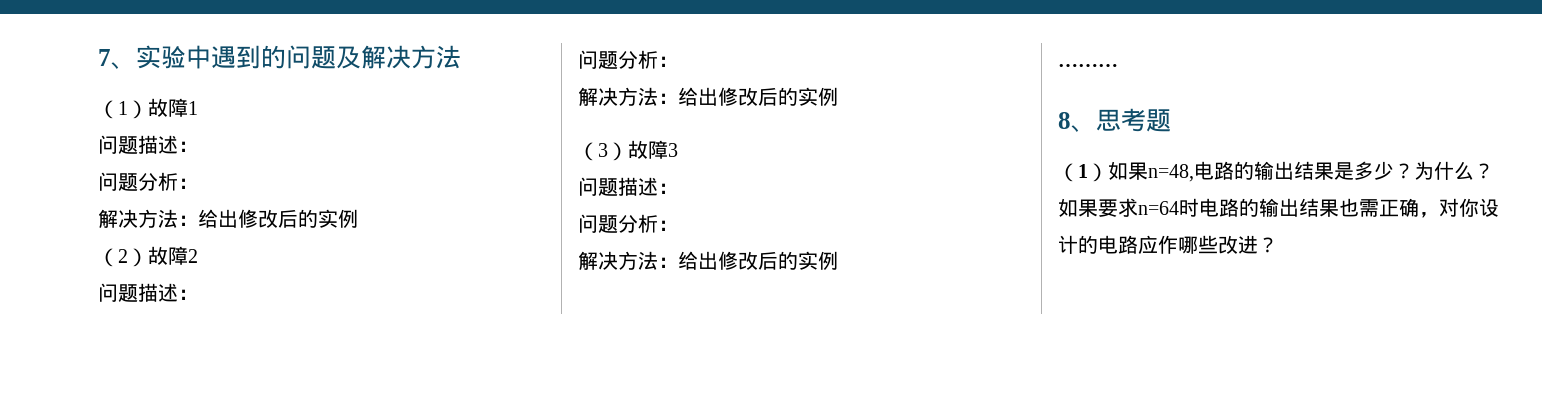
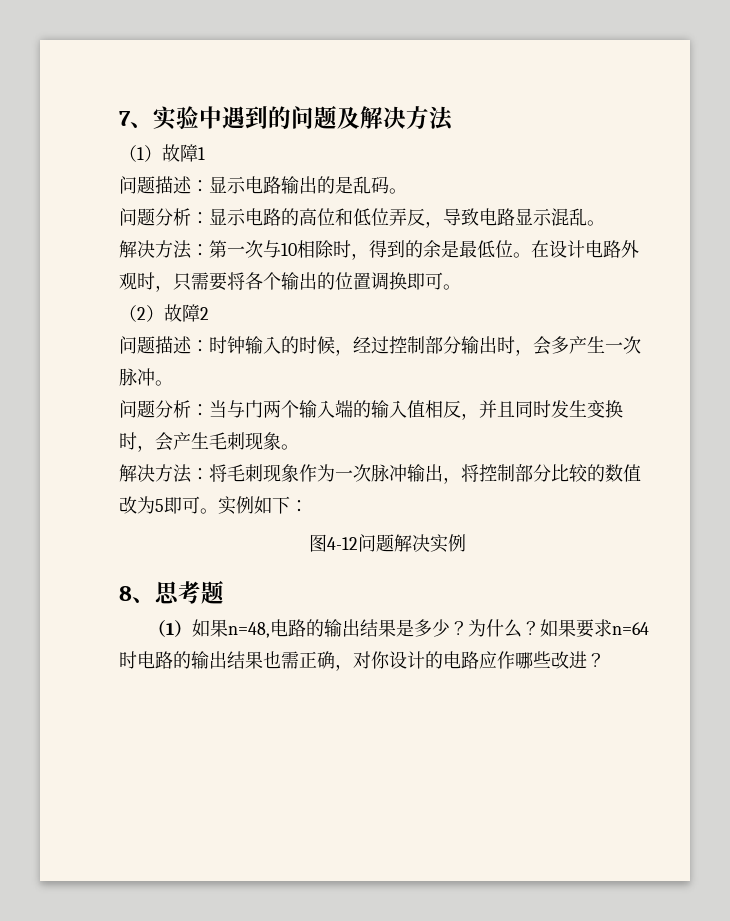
  （1）故障1
- 问题描述：
- 问题分析：
- 解决方法：给出修改后的实例
+ 问题描述：显示电路输出的是乱码。
+ 问题分析：显示电路的高位和低位弄反，导致电路显示混乱。
+ 解决方法：第一次与10相除时，得到的余是最低位。在设计电路外观时，只需要将各个输出的位置调换即可。
  （2）故障2
- 问题描述：
- 问题分析：
- 解决方法：给出修改后的实例
- （3）故障3
- 问题描述：
- 问题分析：
- 解决方法：给出修改后的实例
- ………
+ 问题描述：时钟输入的时候，经过控制部分输出时，会多产生一次脉冲。
+ 问题分析：当与门两个输入端的输入值相反，并且同时发生变换时，会产生毛刺现象。
+ 解决方法：将毛刺现象作为一次脉冲输出，将控制部分比较的数值改为5即可。实例如下：
+ 图4-12问题解决实例

